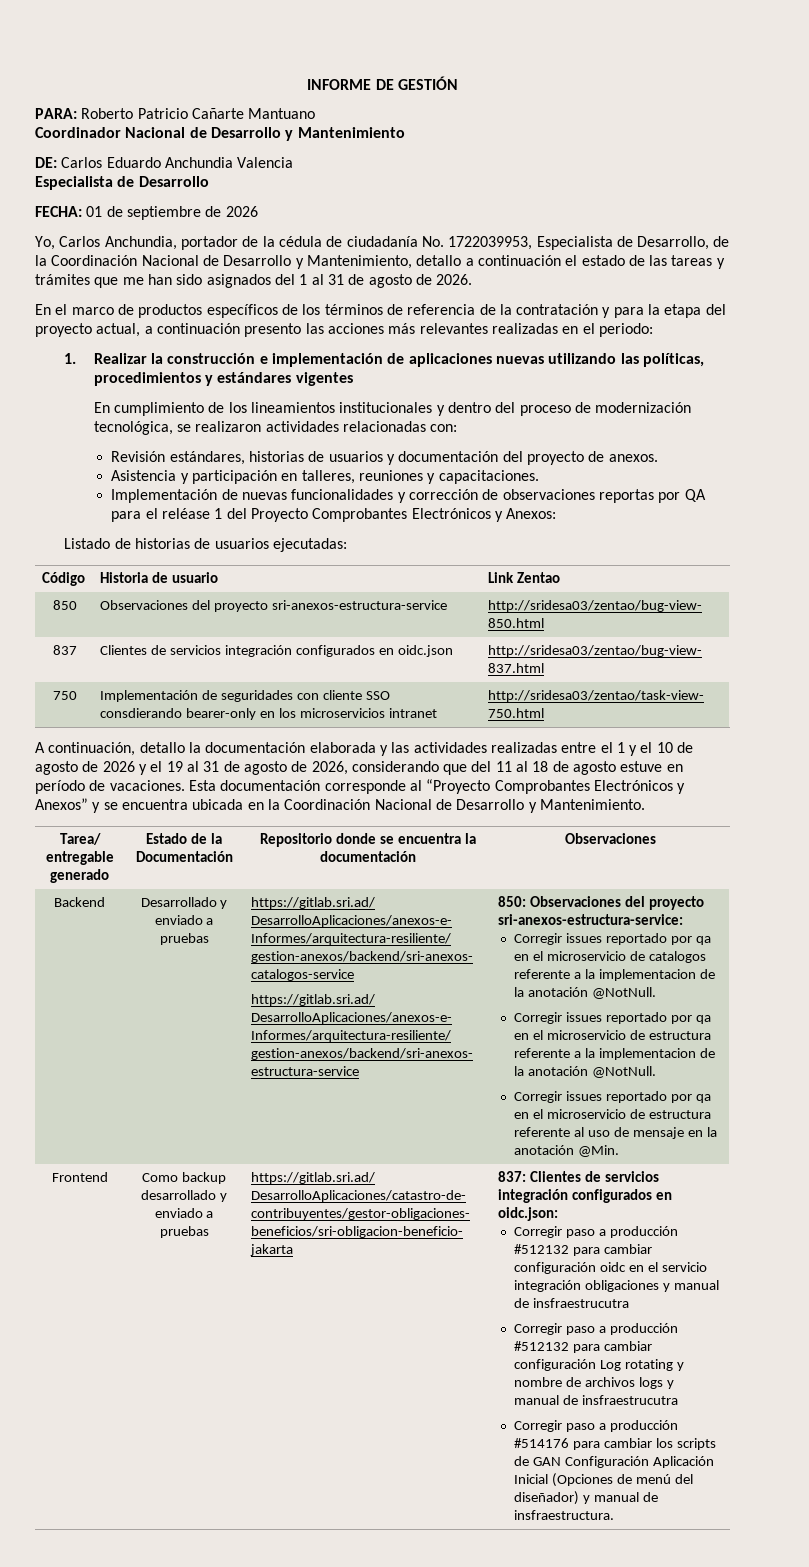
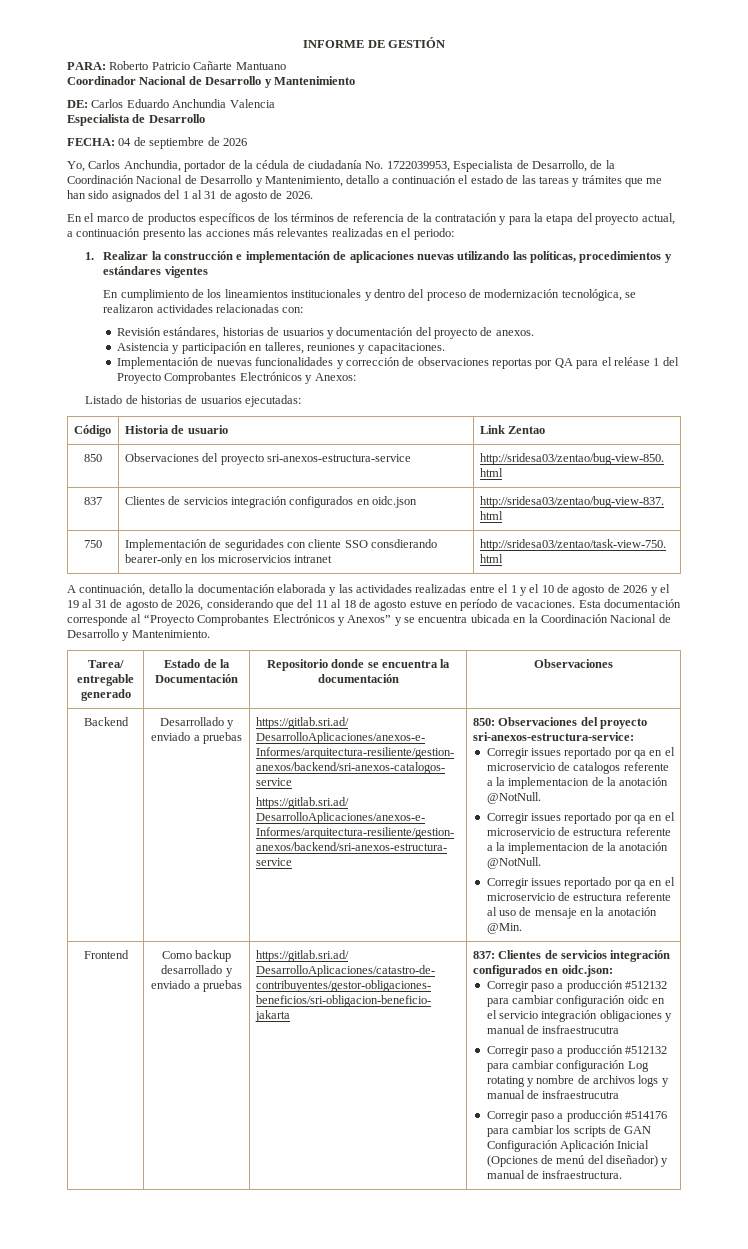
- FECHA: 01 de septiembre de 2026
+ FECHA: 04 de septiembre de 2026

